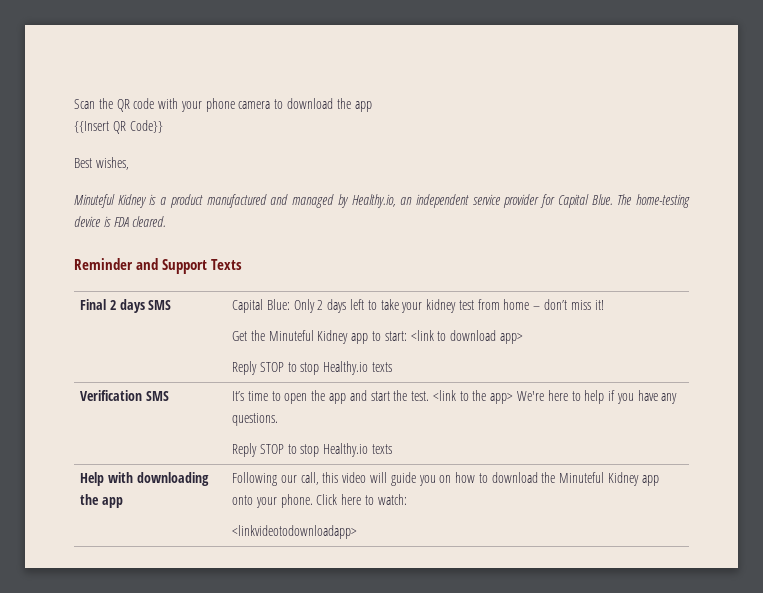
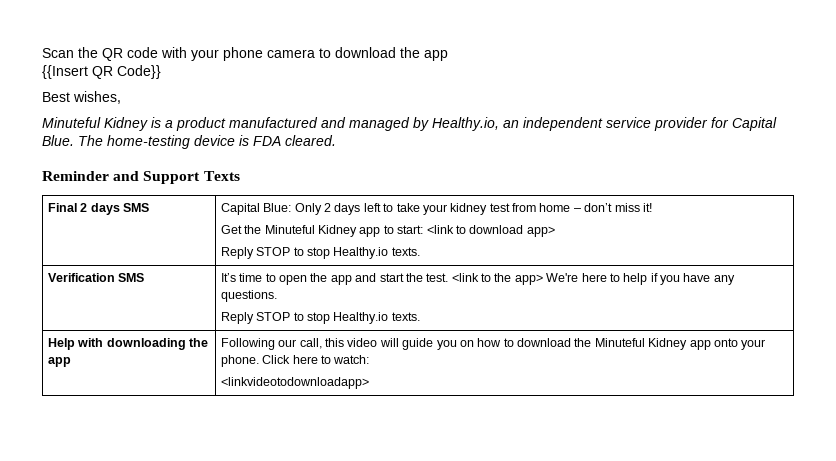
  Final 2 days SMS | Capital Blue: Only 2 days left to take your kidney test from home – don’t miss it!
  Get the Minuteful Kidney app to start: <link to download app>
- Reply STOP to stop Healthy.io texts
+ Reply STOP to stop Healthy.io texts.
  Verification SMS | It’s time to open the app and start the test. <link to the app> We're here to help if you have any questions.
- Reply STOP to stop Healthy.io texts
+ Reply STOP to stop Healthy.io texts.

